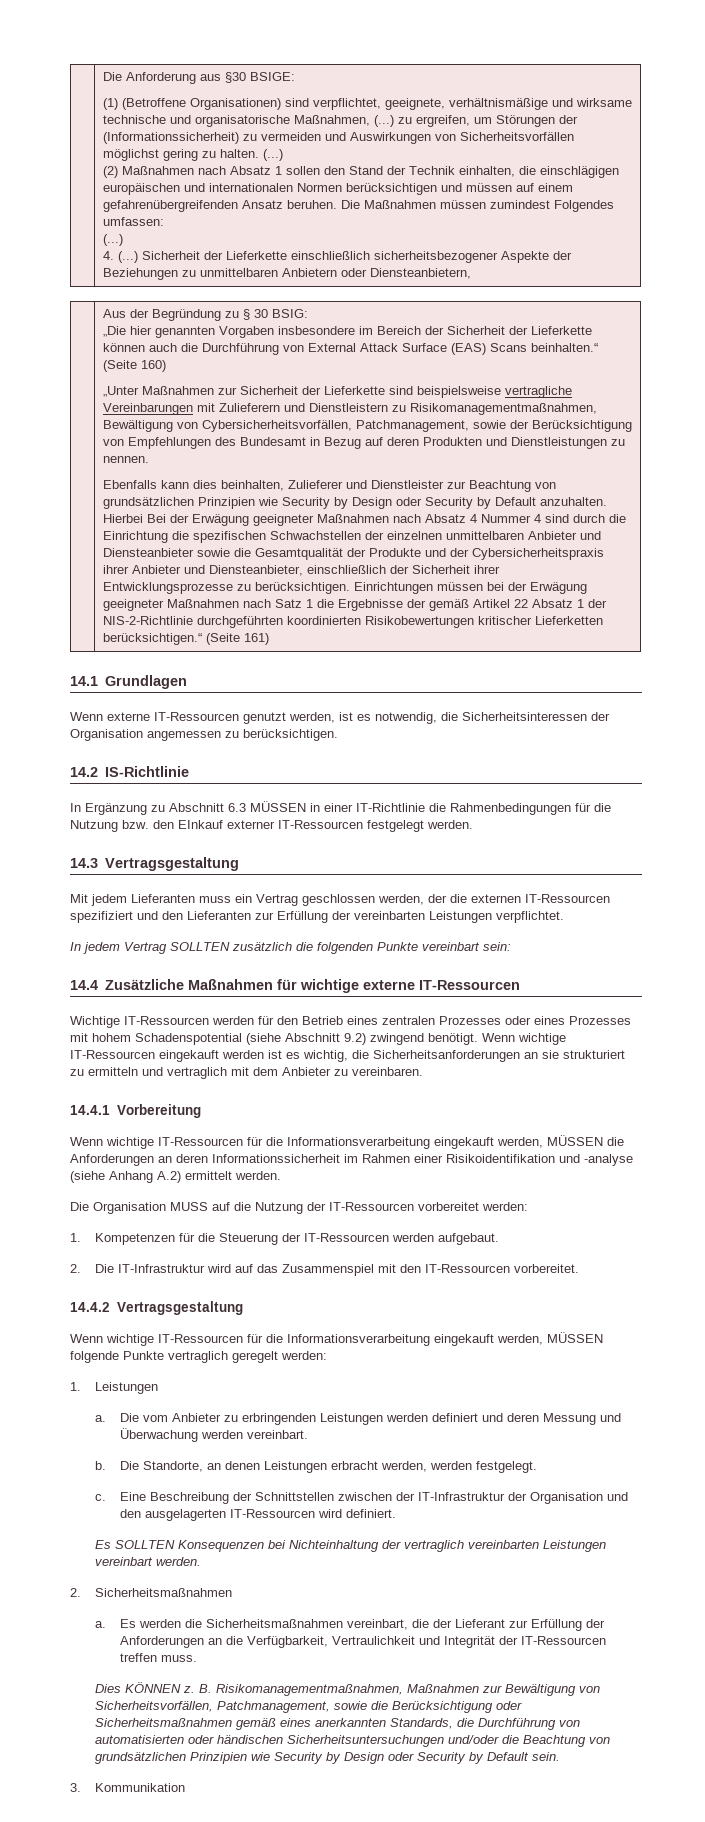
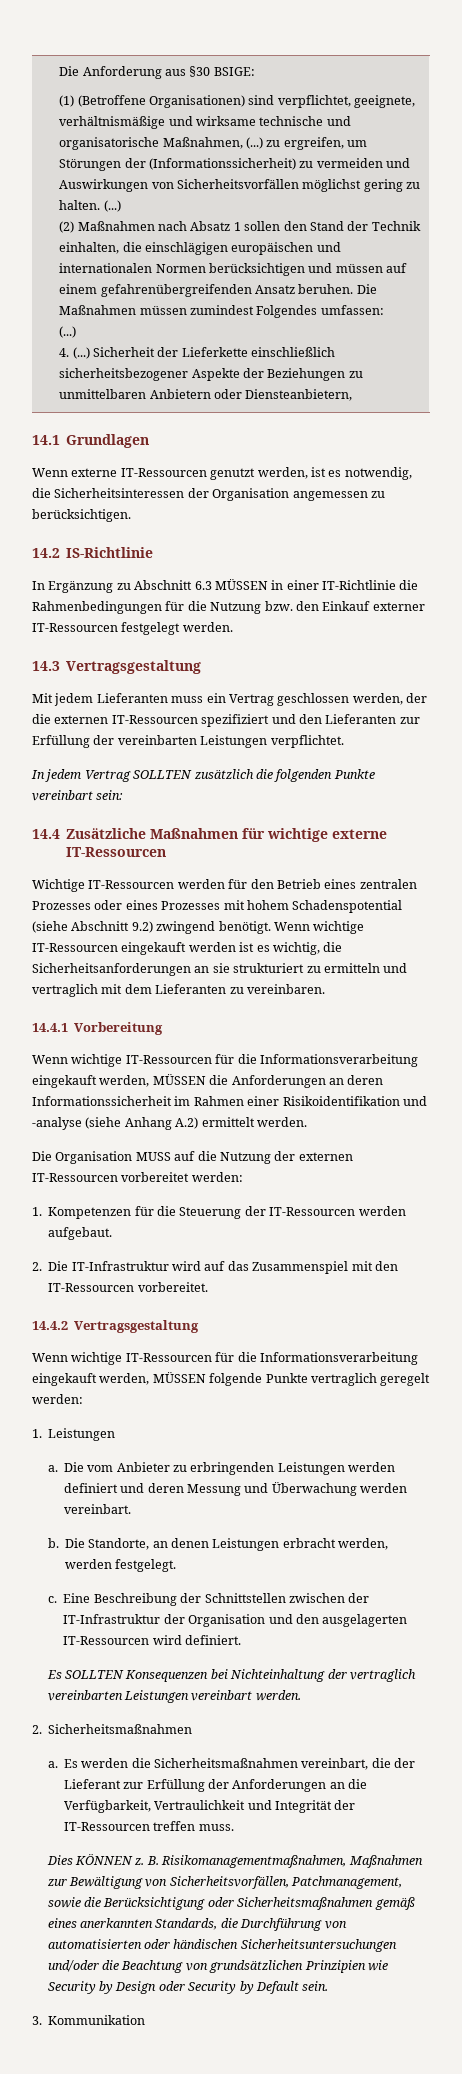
- Aus der Begründung zu § 30 BSIG:
- „Die hier genannten Vorgaben insbesondere im Bereich der Sicherheit der Lieferkette können auch die Durchführung von External Attack Surface (EAS) Scans beinhalten.“ (Seite 160)
- „Unter Maßnahmen zur Sicherheit der Lieferkette sind beispielsweise vertragliche Vereinbarungen mit Zulieferern und Dienstleistern zu Risikomanagementmaßnahmen, Bewältigung von Cybersicherheitsvorfällen, Patchmanagement, sowie der Berücksichtigung von Empfehlungen des Bundesamt in Bezug auf deren Produkten und Dienstleistungen zu nennen.
- Ebenfalls kann dies beinhalten, Zulieferer und Dienstleister zur Beachtung von grundsätzlichen Prinzipien wie Security by Design oder Security by Default anzuhalten. Hierbei Bei der Erwägung geeigneter Maßnahmen nach Absatz 4 Nummer 4 sind durch die Einrichtung die spezifischen Schwachstellen der einzelnen unmittelbaren Anbieter und Diensteanbieter sowie die Gesamtqualität der Produkte und der Cybersicherheitspraxis ihrer Anbieter und Diensteanbieter, einschließlich der Sicherheit ihrer Entwicklungsprozesse zu berücksichtigen. Einrichtungen müssen bei der Erwägung geeigneter Maßnahmen nach Satz 1 die Ergebnisse der gemäß Artikel 22 Absatz 1 der NIS-2-Richtlinie durchgeführten koordinierten Risikobewertungen kritischer Lieferketten berücksichtigen.“ (Seite 161)
- In Ergänzung zu Abschnitt 6.3 MÜSSEN in einer IT-Richtlinie die Rahmenbedingungen für die Nutzung bzw. den EInkauf externer IT-Ressourcen festgelegt werden.
+ In Ergänzung zu Abschnitt 6.3 MÜSSEN in einer IT-Richtlinie die Rahmenbedingungen für die Nutzung bzw. den Einkauf externer IT-Ressourcen festgelegt werden.
- Wenn wichtige IT-Ressourcen eingekauft werden ist es wichtig, die Sicherheitsanforderungen an sie strukturiert zu ermitteln und vertraglich mit dem Anbieter zu vereinbaren.
+ Wenn wichtige IT-Ressourcen eingekauft werden ist es wichtig, die Sicherheitsanforderungen an sie strukturiert zu ermitteln und vertraglich mit dem Lieferanten zu vereinbaren.
- Die Organisation MUSS auf die Nutzung der IT-Ressourcen vorbereitet werden:
+ Die Organisation MUSS auf die Nutzung der externen IT-Ressourcen vorbereitet werden:

